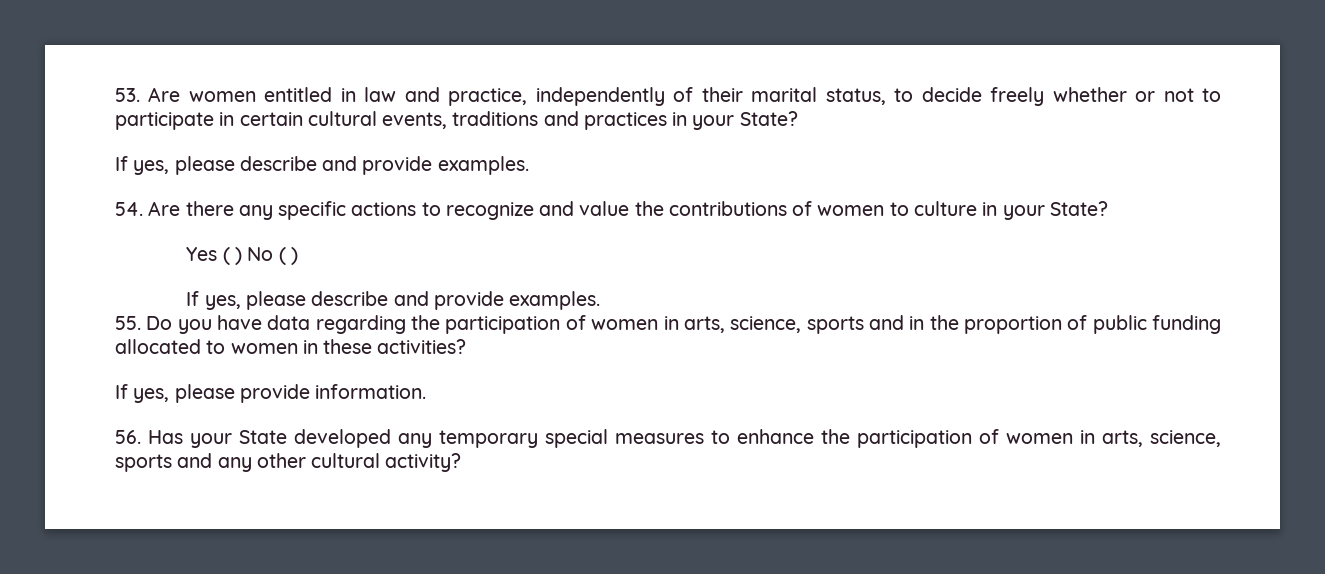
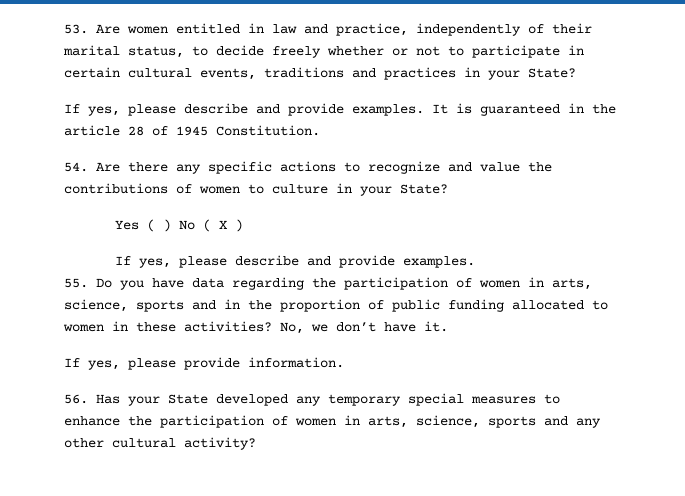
+ It is guaranteed in the article 28 of 1945 Constitution.
- Yes ( ) No ( )
+ Yes ( ) No ( X )
+ No, we don’t have it.

